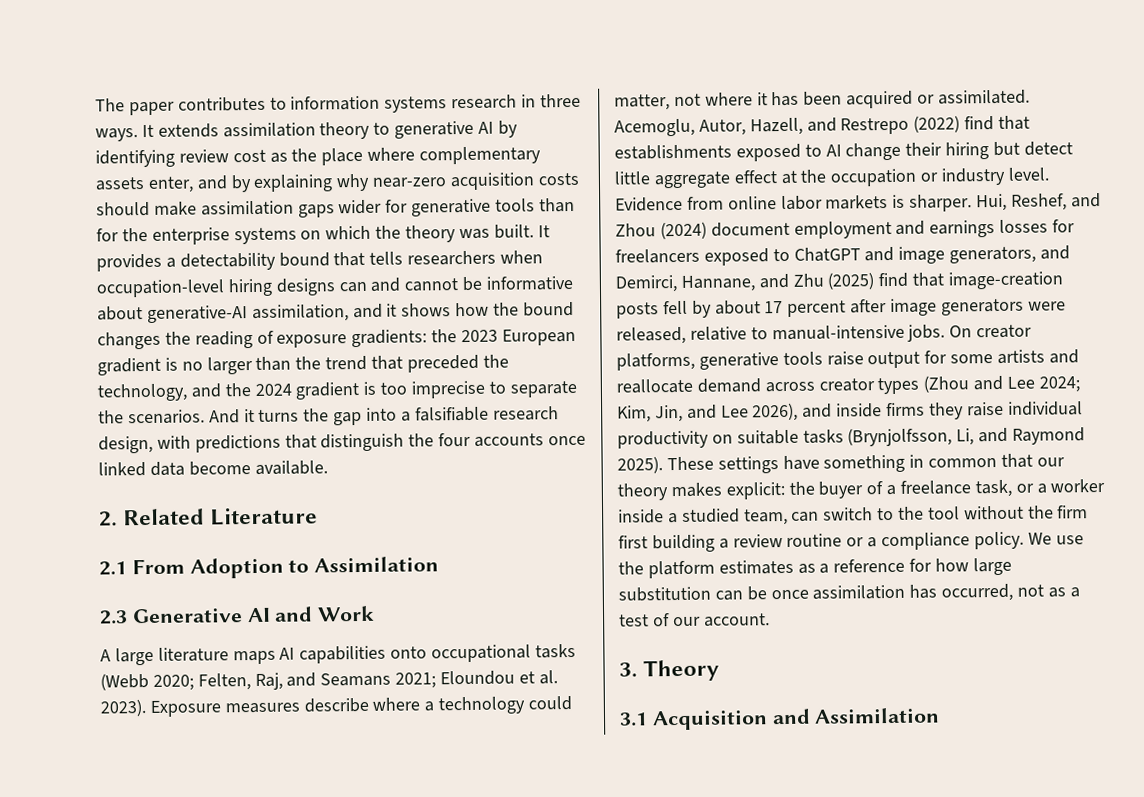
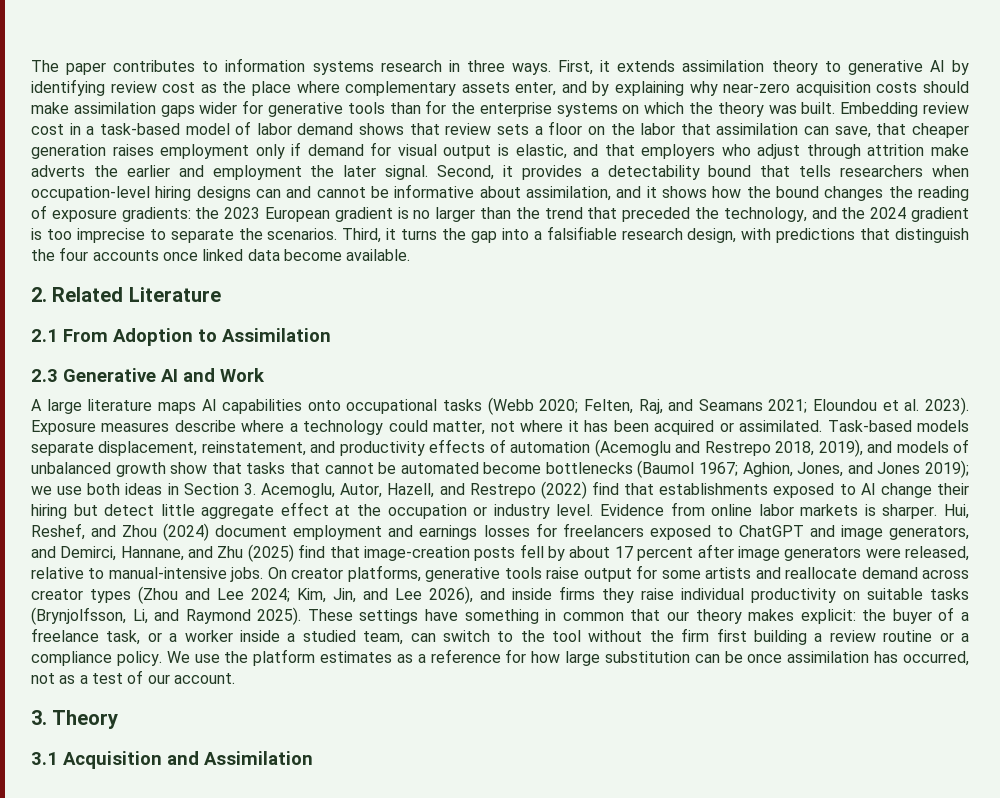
- It extends assimilation theory to generative AI by identifying review cost as the place where complementary assets enter, and by explaining why near-zero acquisition costs should make assimilation gaps wider for generative tools than for the enterprise systems on which the theory was built.
+ First, it extends assimilation theory to generative AI by identifying review cost as the place where complementary assets enter, and by explaining why near-zero acquisition costs should make assimilation gaps wider for generative tools than for the enterprise systems on which the theory was built.
- It provides a detectability bound that tells researchers when occupation-level hiring designs can and cannot be informative about generative-AI assimilation, and it shows how the bound changes the reading of exposure gradients: the 2023 European gradient is no larger than the trend that preceded the technology, and the 2024 gradient is too imprecise to separate the scenarios.
+ Embedding review cost in a task-based model of labor demand shows that review sets a floor on the labor that assimilation can save, that cheaper generation raises employment only if demand for visual output is elastic, and that employers who adjust through attrition make adverts the earlier and employment the later signal. Second, it provides a detectability bound that tells researchers when occupation-level hiring designs can and cannot be informative about assimilation, and it shows how the bound changes the reading of exposure gradients: the 2023 European gradient is no larger than the trend that preceded the technology, and the 2024 gradient is too imprecise to separate the scenarios.
- And it turns the gap into a falsifiable research design, with predictions that distinguish the four accounts once linked data become available.
+ Third, it turns the gap into a falsifiable research design, with predictions that distinguish the four accounts once linked data become available.
- Acemoglu, Autor, Hazell, and Restrepo (2022) find that establishments exposed to AI change their hiring but detect little aggregate effect at the occupation or industry level.
+ Task-based models separate displacement, reinstatement, and productivity effects of automation (Acemoglu and Restrepo 2018, 2019), and models of unbalanced growth show that tasks that cannot be automated become bottlenecks (Baumol 1967; Aghion, Jones, and Jones 2019); we use both ideas in Section 3. Acemoglu, Autor, Hazell, and Restrepo (2022) find that establishments exposed to AI change their hiring but detect little aggregate effect at the occupation or industry level.

